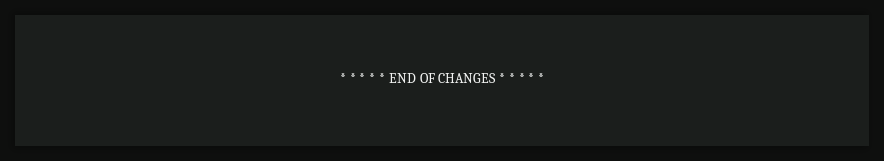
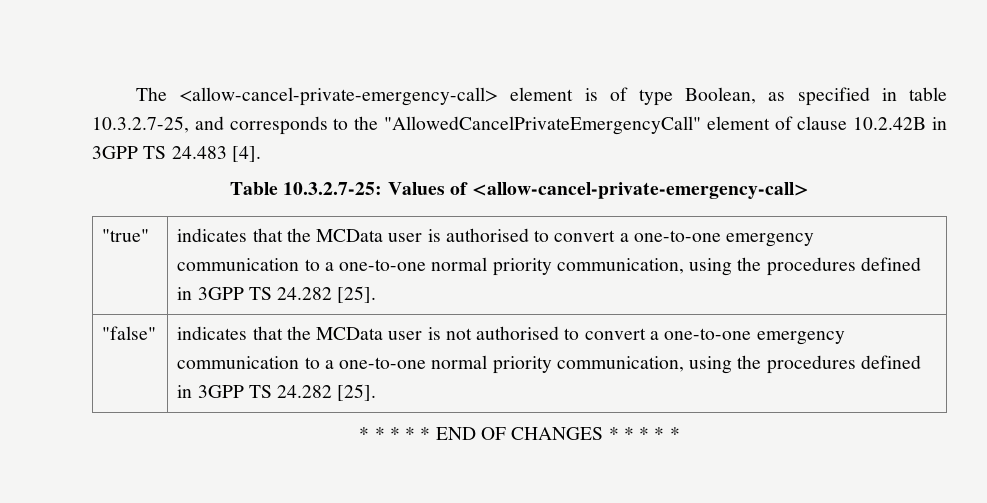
+ The <allow-cancel-private-emergency-call> element is of type Boolean, as specified in table 10.3.2.7-25, and corresponds to the "AllowedCancelPrivateEmergencyCall" element of clause 10.2.42B in 3GPP TS 24.483 [4].
+ Table 10.3.2.7-25: Values of <allow-cancel-private-emergency-call>
+ "true" | indicates that the MCData user is authorised to convert a one-to-one emergency communication to a one-to-one normal priority communication, using the procedures defined in 3GPP TS 24.282 [25].
+ "false" | indicates that the MCData user is not authorised to convert a one-to-one emergency communication to a one-to-one normal priority communication, using the procedures defined in 3GPP TS 24.282 [25].

